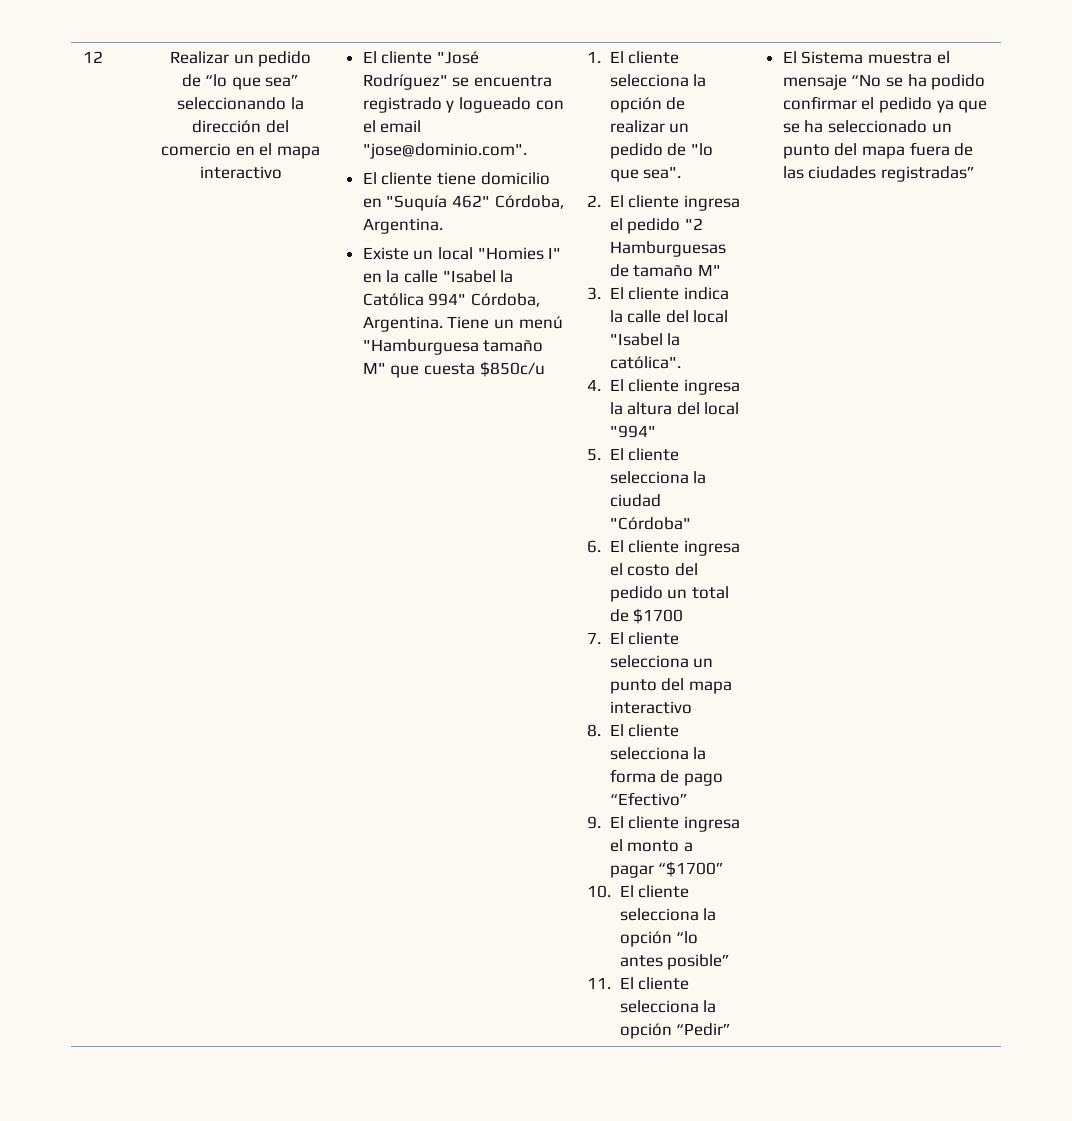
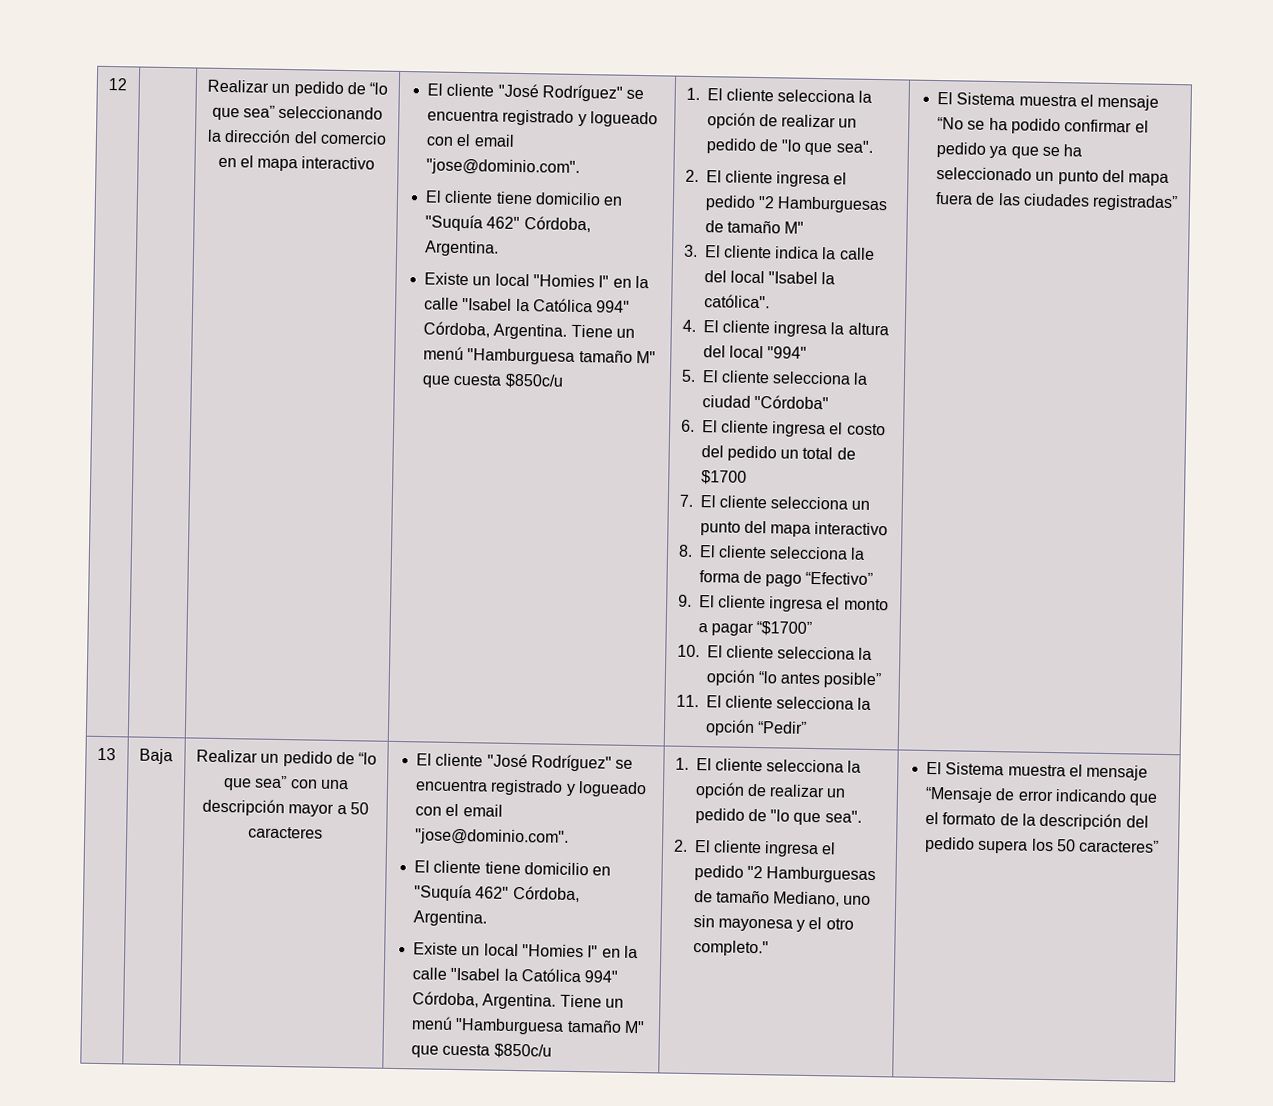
+ 13 | Baja | Realizar un pedido de “lo que sea” con una descripción mayor a 50 caracteres | El cliente "José Rodríguez" se encuentra registrado y logueado con el email "jose@dominio.com".
+ El cliente tiene domicilio en "Suquía 462" Córdoba, Argentina.
+ Existe un local "Homies I" en la calle "Isabel la Católica 994" Córdoba, Argentina. Tiene un menú "Hamburguesa tamaño M" que cuesta $850c/u | 1. El cliente selecciona la opción de realizar un pedido de "lo que sea".
+ 2. El cliente ingresa el pedido "2 Hamburguesas de tamaño Mediano, uno sin mayonesa y el otro completo." | El Sistema muestra el mensaje “Mensaje de error indicando que el formato de la descripción del pedido supera los 50 caracteres”

